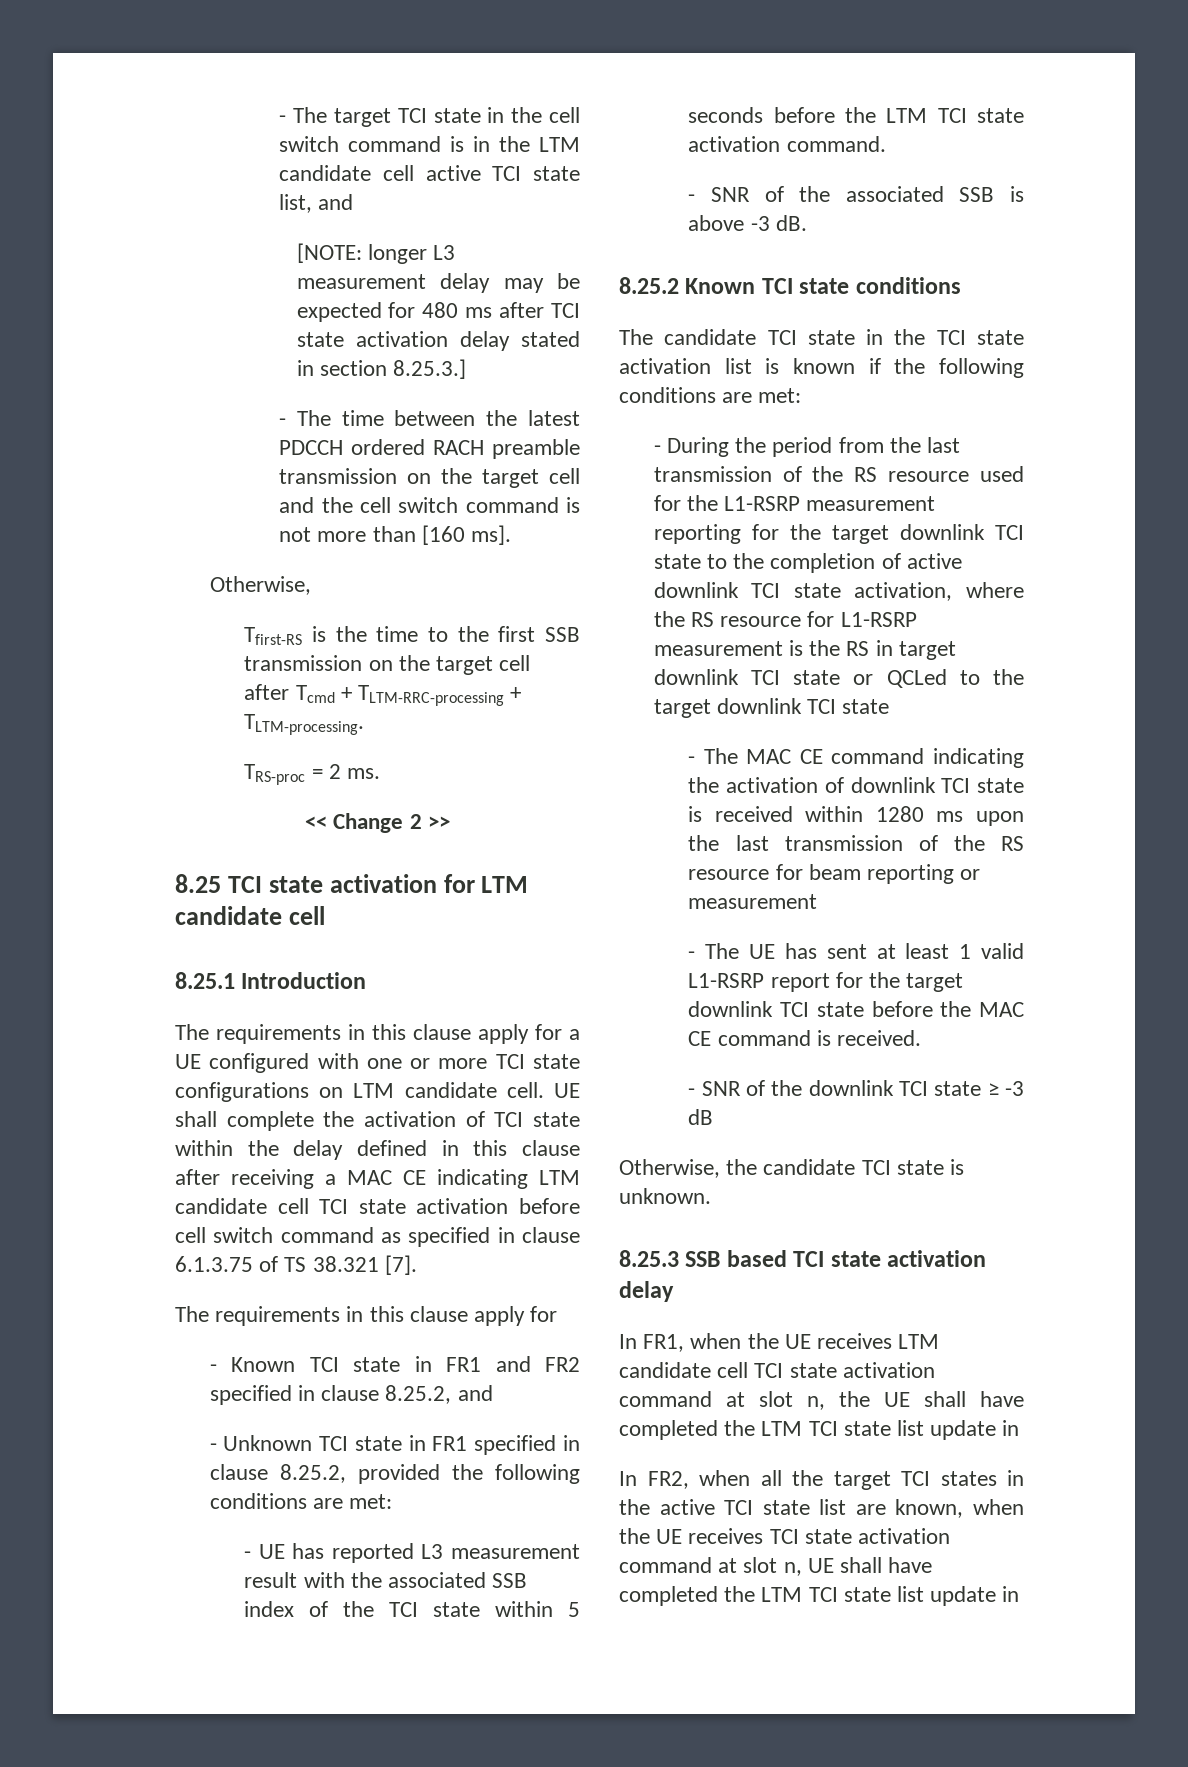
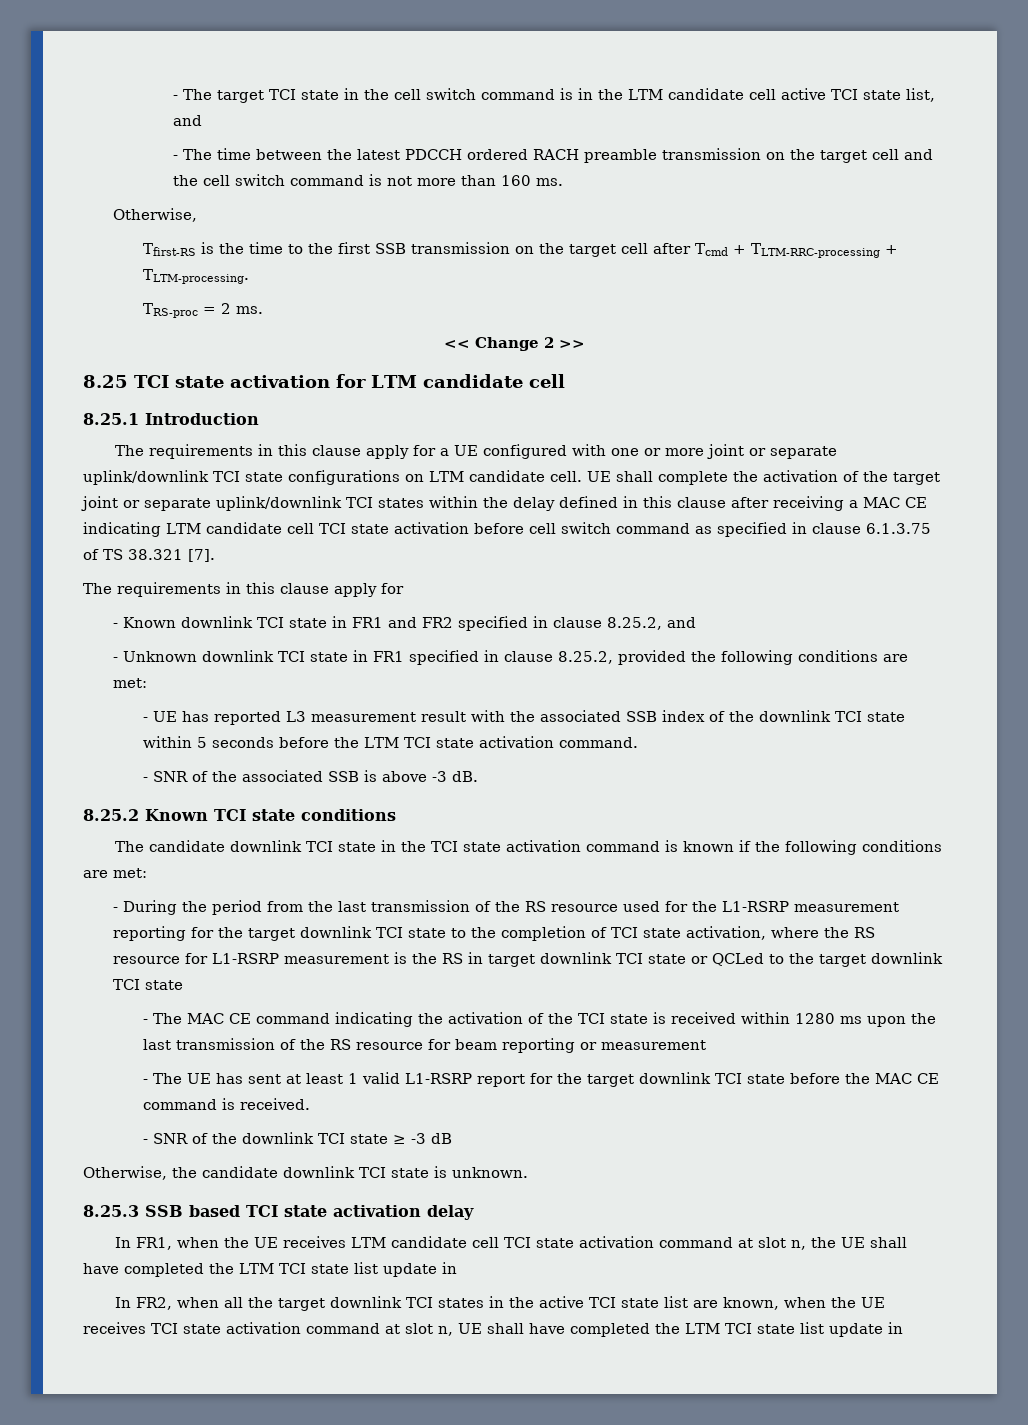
- [NOTE: longer L3 measurement delay may be expected for 480 ms after TCI state activation delay stated in section 8.25.3.]
- - The time between the latest PDCCH ordered RACH preamble transmission on the target cell and the cell switch command is not more than [160 ms].
+ - The time between the latest PDCCH ordered RACH preamble transmission on the target cell and the cell switch command is not more than 160 ms.
- The requirements in this clause apply for a UE configured with one or more TCI state configurations on LTM candidate cell.
+ The requirements in this clause apply for a UE configured with one or more joint or separate uplink/downlink TCI state configurations on LTM candidate cell.
- UE shall complete the activation of TCI state within the delay defined in this clause after receiving a MAC CE indicating LTM candidate cell TCI state activation before cell switch command as specified in clause 6.1.3.75 of TS 38.321 [7].
+ UE shall complete the activation of the target joint or separate uplink/downlink TCI states within the delay defined in this clause after receiving a MAC CE indicating LTM candidate cell TCI state activation before cell switch command as specified in clause 6.1.3.75 of TS 38.321 [7].
- - Known TCI state in FR1 and FR2 specified in clause 8.25.2, and
+ - Known downlink TCI state in FR1 and FR2 specified in clause 8.25.2, and
- - Unknown TCI state in FR1 specified in clause 8.25.2, provided the following conditions are met:
+ - Unknown downlink TCI state in FR1 specified in clause 8.25.2, provided the following conditions are met:
- - UE has reported L3 measurement result with the associated SSB index of the TCI state within 5 seconds before the LTM TCI state activation command.
+ - UE has reported L3 measurement result with the associated SSB index of the downlink TCI state within 5 seconds before the LTM TCI state activation command.
- The candidate TCI state in the TCI state activation list is known if the following conditions are met:
+ The candidate downlink TCI state in the TCI state activation command is known if the following conditions are met:
- - During the period from the last transmission of the RS resource used for the L1-RSRP measurement reporting for the target downlink TCI state to the completion of active downlink TCI state activation, where the RS resource for L1-RSRP measurement is the RS in target downlink TCI state or QCLed to the target downlink TCI state
+ - During the period from the last transmission of the RS resource used for the L1-RSRP measurement reporting for the target downlink TCI state to the completion of TCI state activation, where the RS resource for L1-RSRP measurement is the RS in target downlink TCI state or QCLed to the target downlink TCI state
- - The MAC CE command indicating the activation of downlink TCI state is received within 1280 ms upon the last transmission of the RS resource for beam reporting or measurement
+ - The MAC CE command indicating the activation of the TCI state is received within 1280 ms upon the last transmission of the RS resource for beam reporting or measurement
- Otherwise, the candidate TCI state is unknown.
+ Otherwise, the candidate downlink TCI state is unknown.
- In FR2, when all the target TCI states in the active TCI state list are known, when the UE receives TCI state activation command at slot n, UE shall have completed the LTM TCI state list update in
+ In FR2, when all the target downlink TCI states in the active TCI state list are known, when the UE receives TCI state activation command at slot n, UE shall have completed the LTM TCI state list update in

